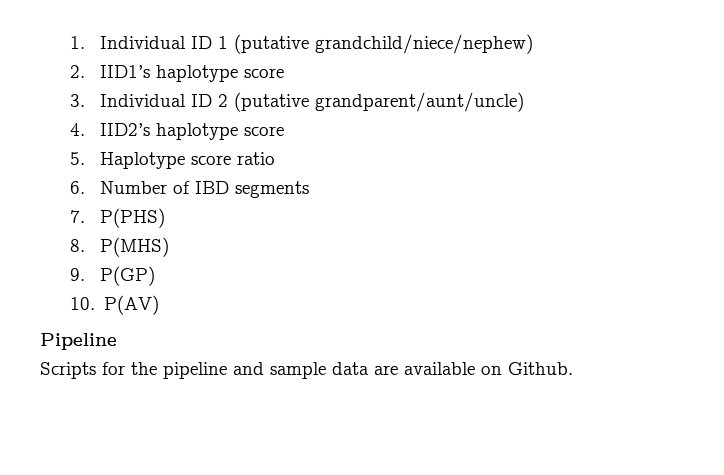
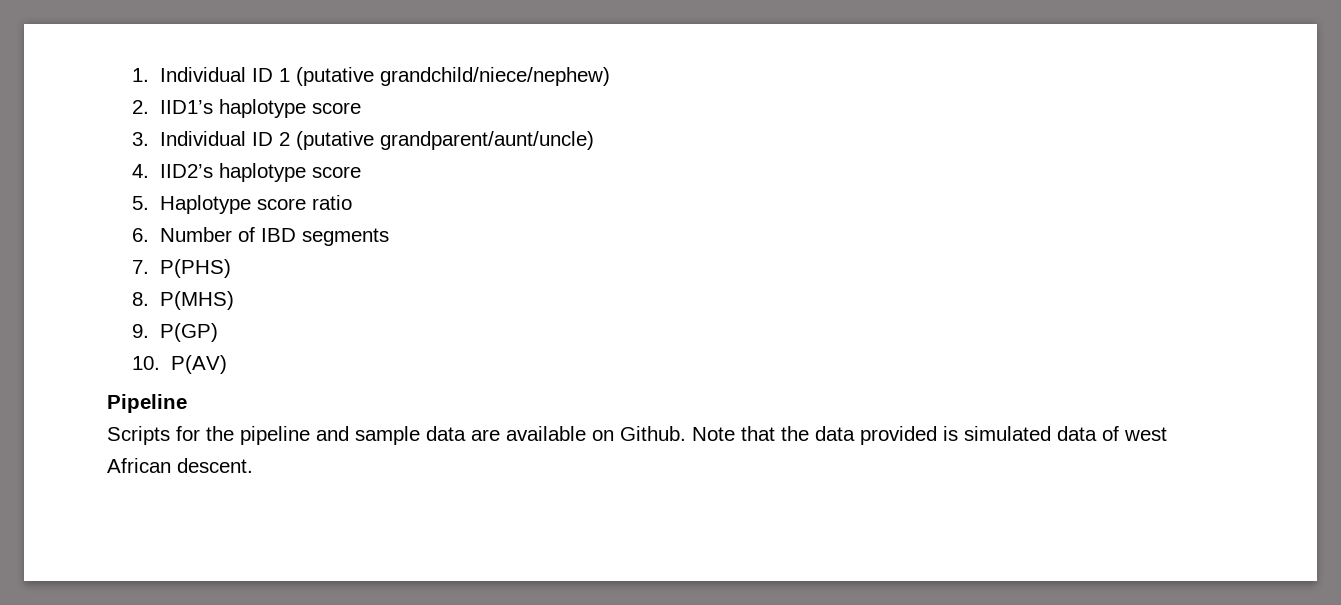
+ Note that the data provided is simulated data of west African descent.

